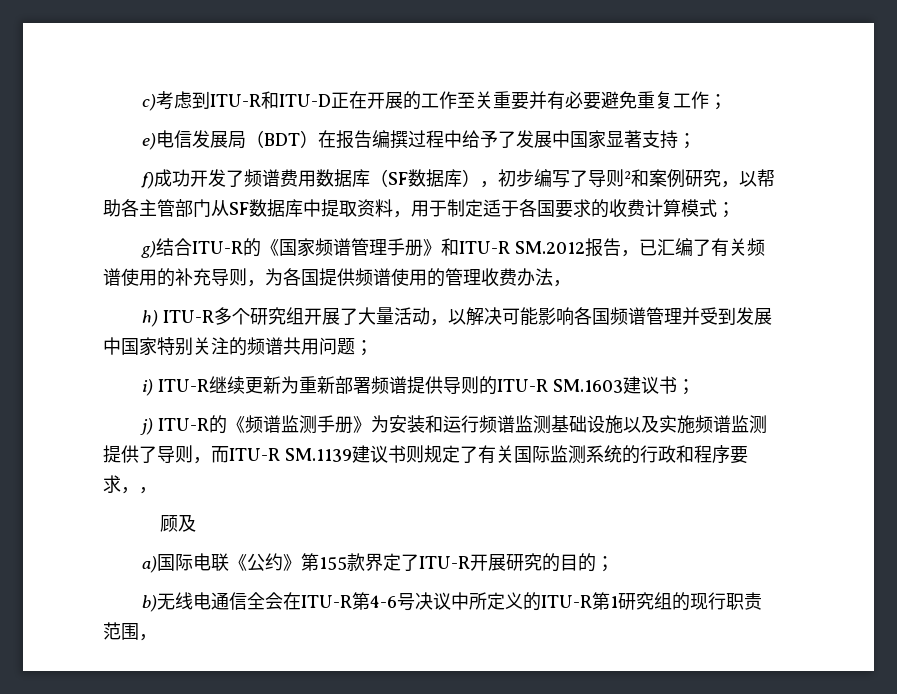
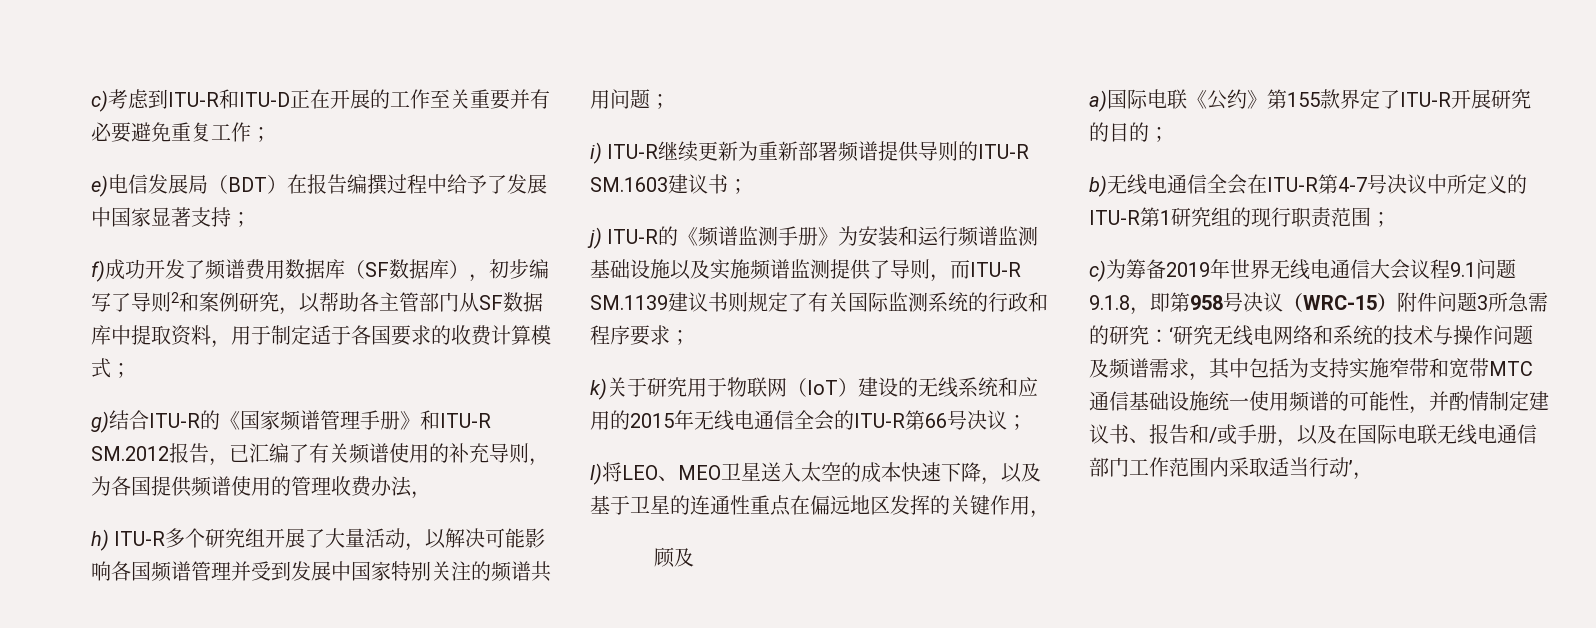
- j) ITU-R的《频谱监测手册》为安装和运行频谱监测基础设施以及实施频谱监测提供了导则，而ITU-R SM.1139建议书则规定了有关国际监测系统的行政和程序要求，，
+ j) ITU-R的《频谱监测手册》为安装和运行频谱监测基础设施以及实施频谱监测提供了导则，而ITU-R SM.1139建议书则规定了有关国际监测系统的行政和程序要求；
+ k)关于研究用于物联网（IoT）建设的无线系统和应用的2015年无线电通信全会的ITU-R第66号决议；
+ l)将LEO、MEO卫星送入太空的成本快速下降，以及基于卫星的连通性重点在偏远地区发挥的关键作用，
- b)无线电通信全会在ITU-R第4-6号决议中所定义的ITU-R第1研究组的现行职责范围，
+ b)无线电通信全会在ITU-R第4-7号决议中所定义的ITU-R第1研究组的现行职责范围；
+ c)为筹备2019年世界无线电通信大会议程9.1问题9.1.8，即第958号决议（WRC-15）附件问题3所急需的研究：‘研究无线电网络和系统的技术与操作问题及频谱需求，其中包括为支持实施窄带和宽带MTC通信基础设施统一使用频谱的可能性，并酌情制定建议书、报告和/或手册，以及在国际电联无线电通信部门工作范围内采取适当行动’，

